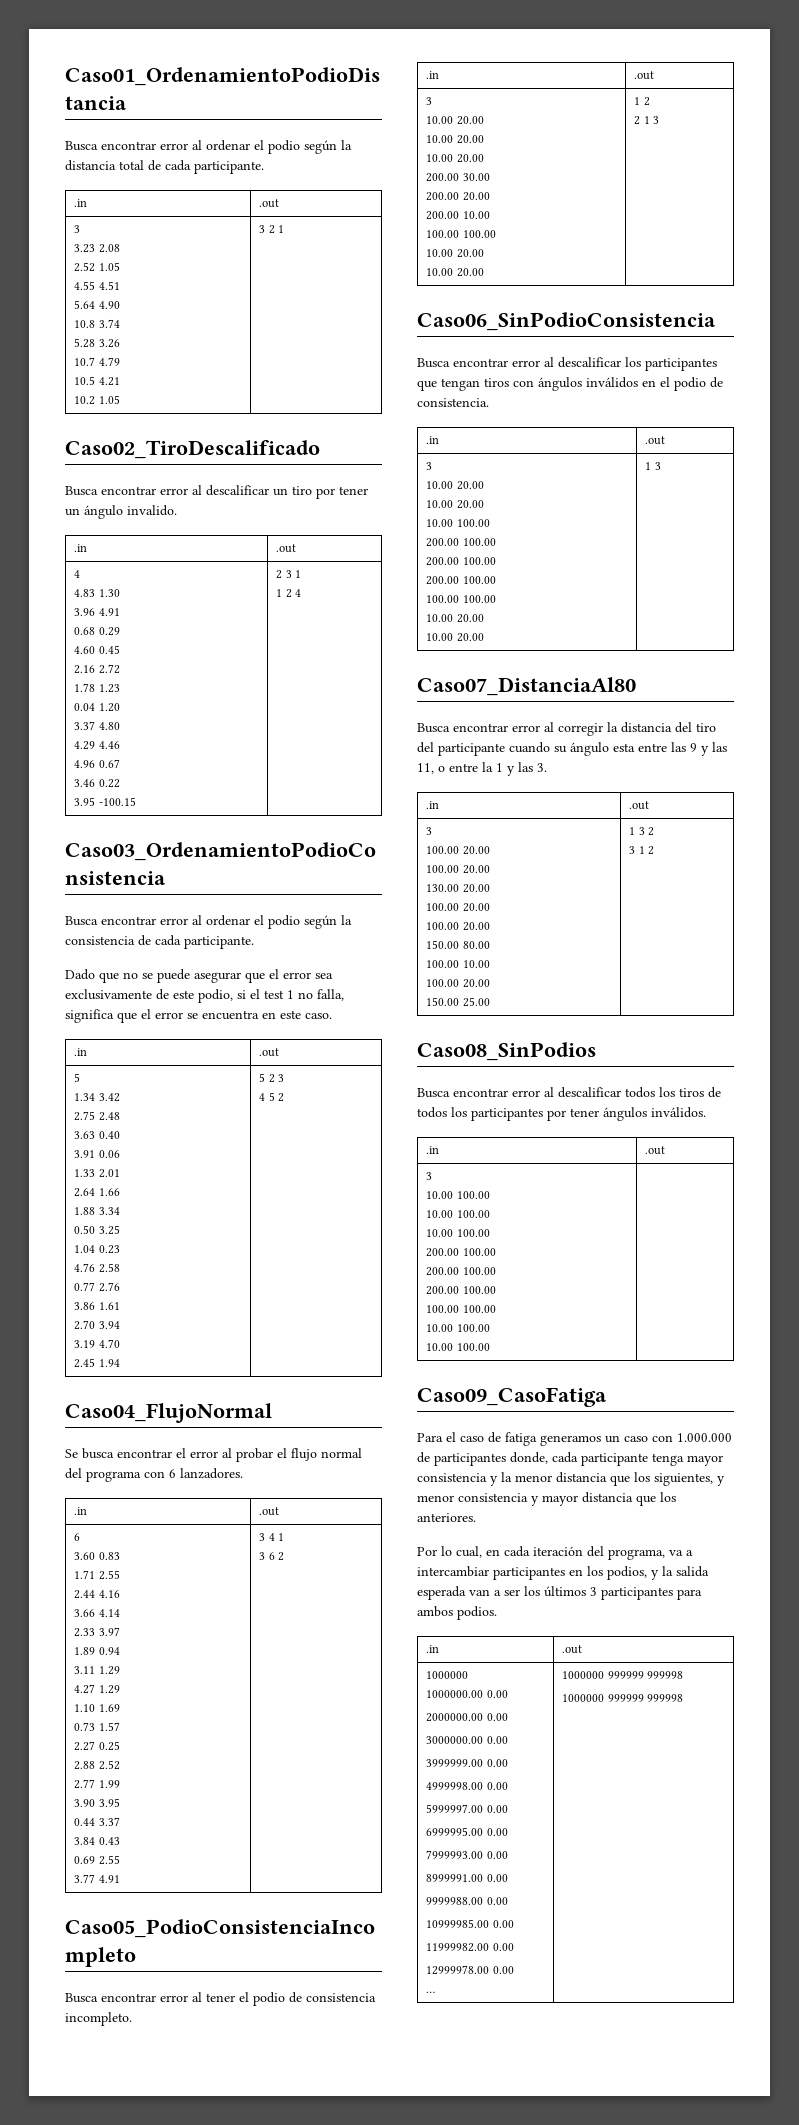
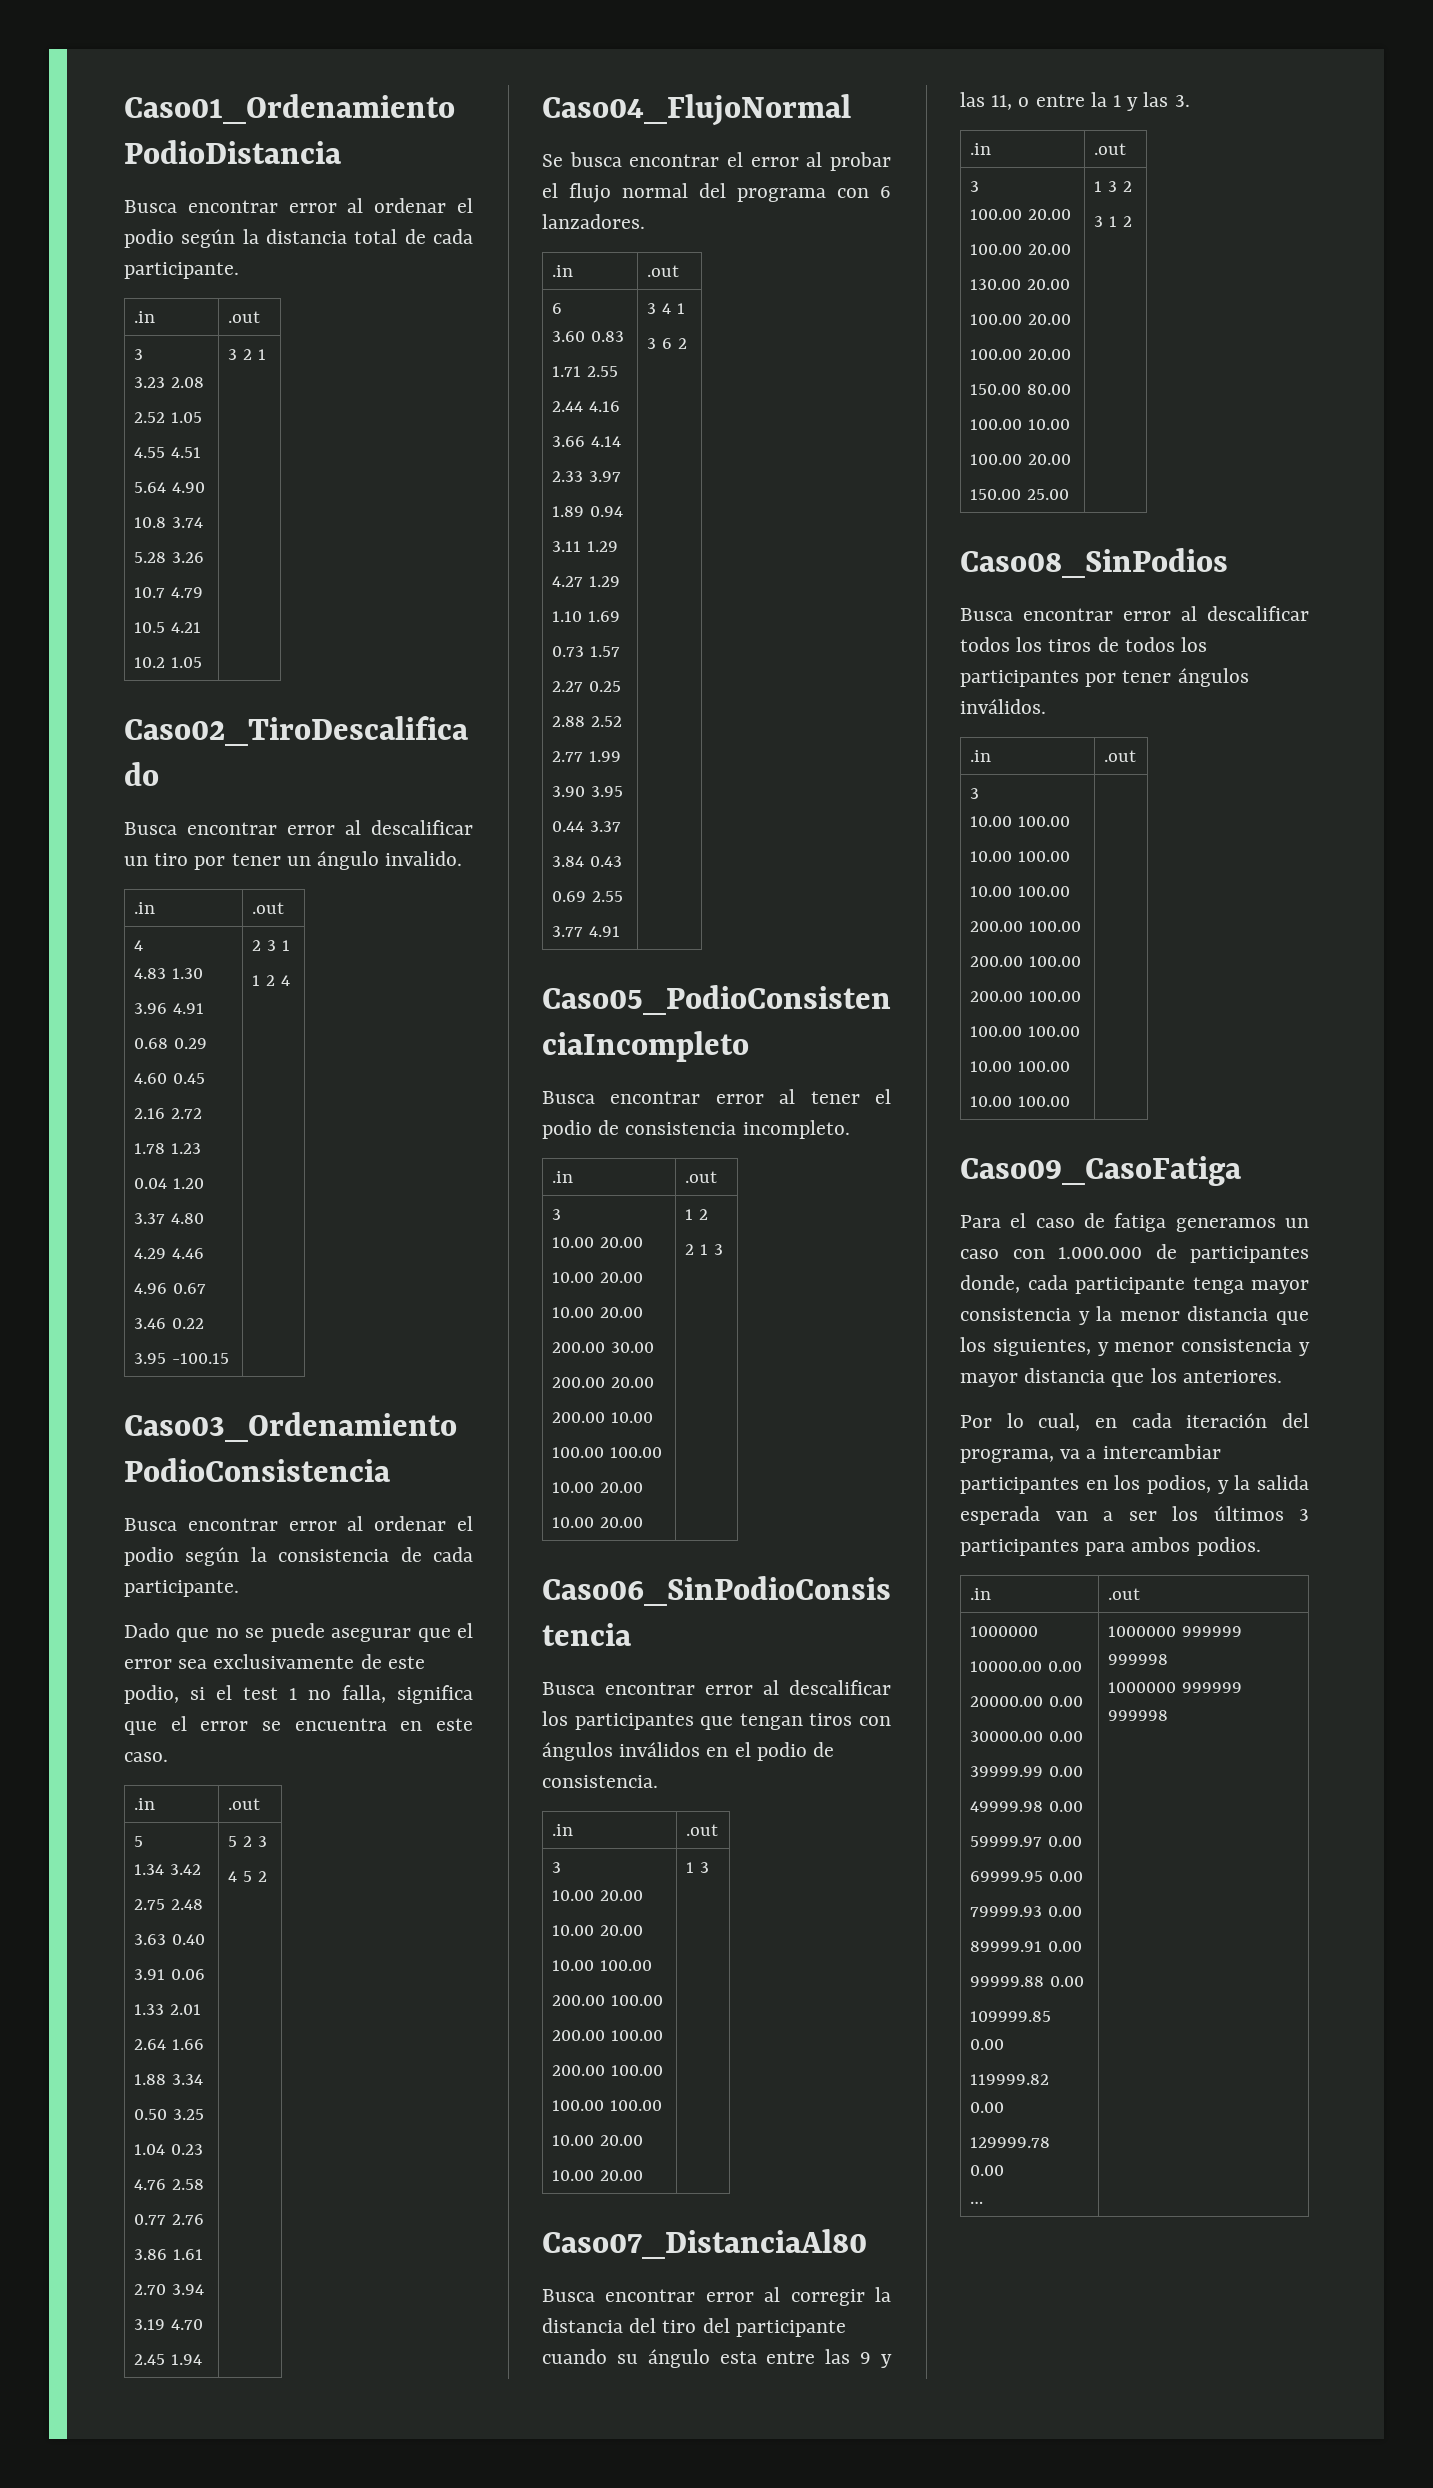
  Por lo cual, en cada iteración del programa, va a intercambiar participantes en los podios, y la salida esperada van a ser los últimos 3 participantes para ambos podios.
  .in | .out
  1000000
- 1000000.00 0.00
- 2000000.00 0.00
- 3000000.00 0.00
- 3999999.00 0.00
- 4999998.00 0.00
- 5999997.00 0.00
- 6999995.00 0.00
- 7999993.00 0.00
- 8999991.00 0.00
- 9999988.00 0.00
- 10999985.00 0.00
- 11999982.00 0.00
- 12999978.00 0.00
+ 10000.00 0.00
+ 20000.00 0.00
+ 30000.00 0.00
+ 39999.99 0.00
+ 49999.98 0.00
+ 59999.97 0.00
+ 69999.95 0.00
+ 79999.93 0.00
+ 89999.91 0.00
+ 99999.88 0.00
+ 109999.85 0.00
+ 119999.82 0.00
+ 129999.78 0.00

